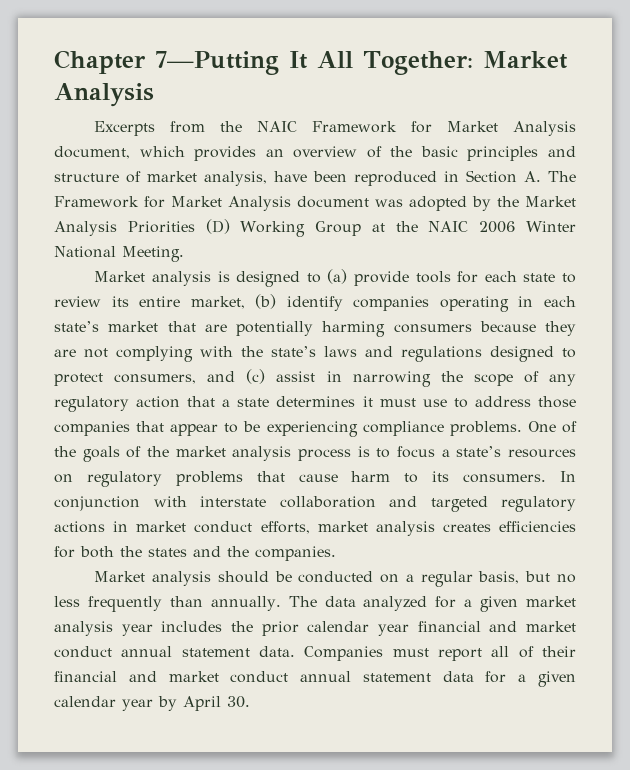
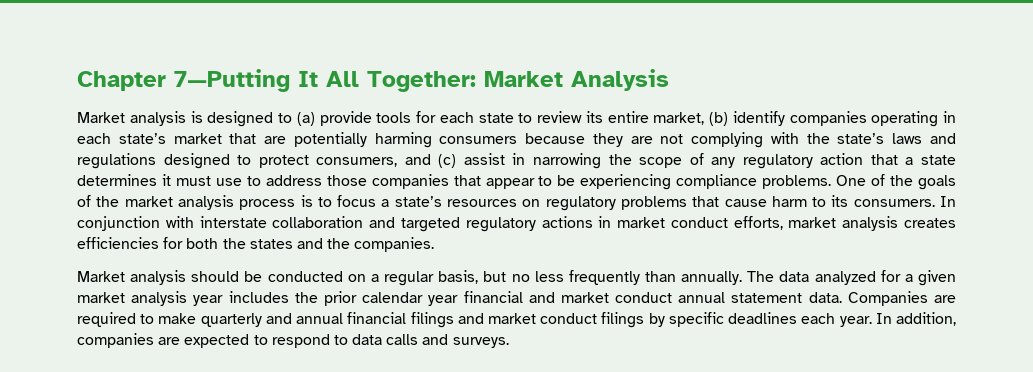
- Excerpts from the NAIC Framework for Market Analysis document, which provides an overview of the basic principles and structure of market analysis, have been reproduced in Section A. The Framework for Market Analysis document was adopted by the Market Analysis Priorities (D) Working Group at the NAIC 2006 Winter National Meeting.
- Companies must report all of their financial and market conduct annual statement data for a given calendar year by April 30.
+ Companies are required to make quarterly and annual financial filings and market conduct filings by specific deadlines each year. In addition, companies are expected to respond to data calls and surveys.

